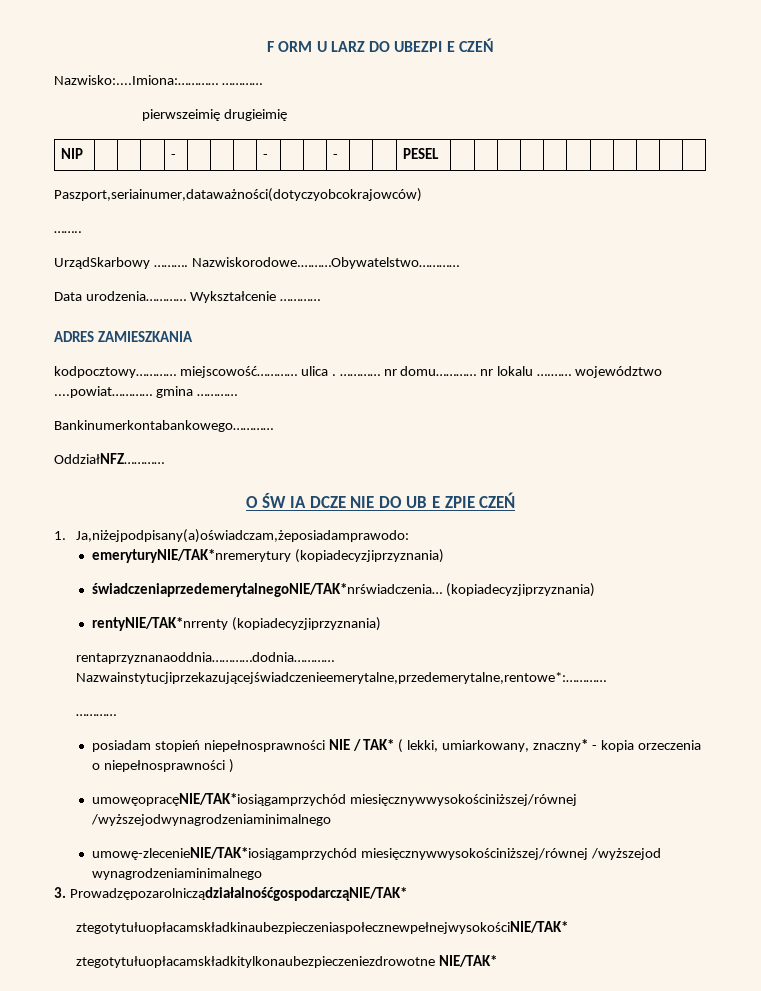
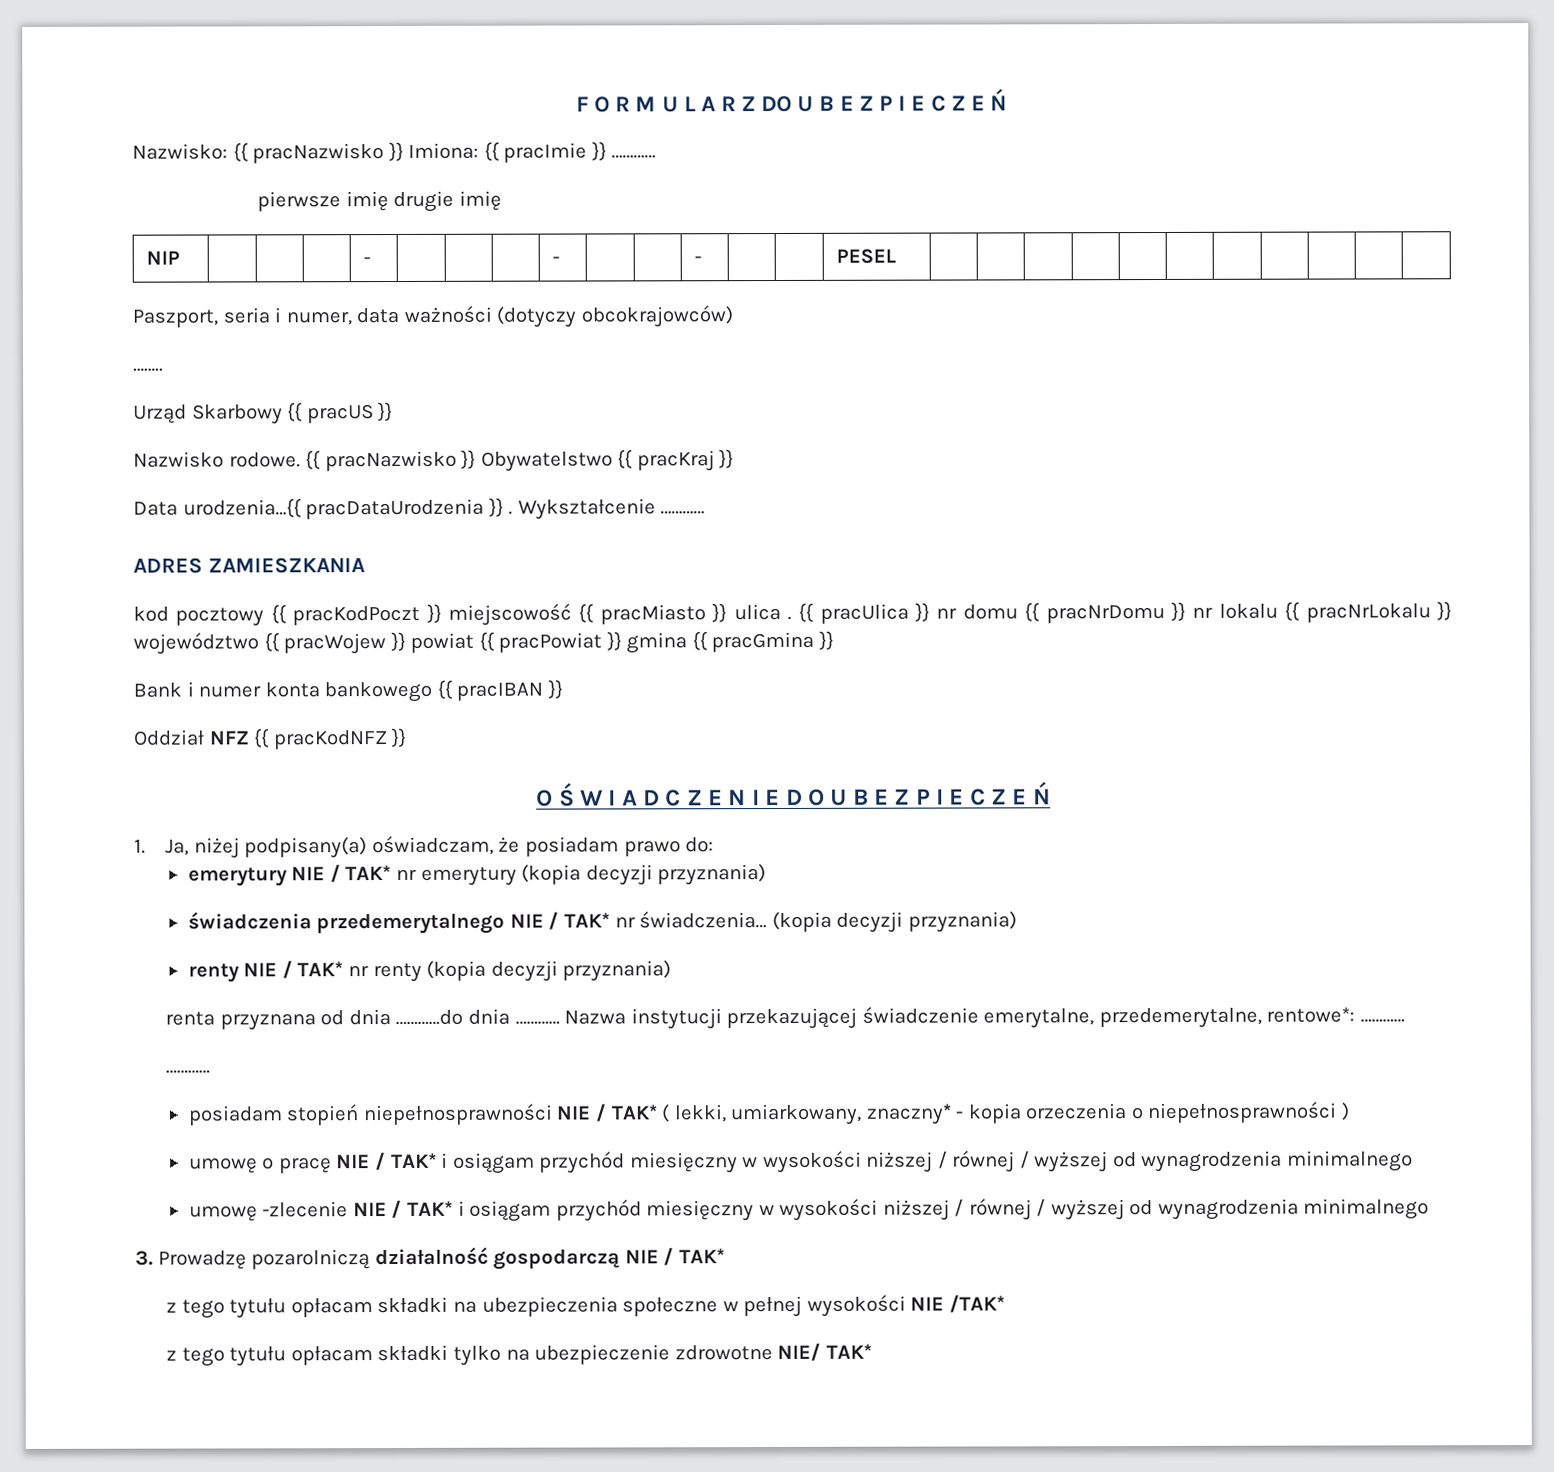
- F ORM U LARZ DO UBEZPI E CZEŃ
- Nazwisko:....Imiona:………… …………
- pierwszeimię drugieimię
+ F O R M U L A R Z DO U B E Z P I E C Z E Ń
+ Nazwisko: {{ pracNazwisko }} Imiona: {{ pracImie }} …………
+ pierwsze imię drugie imię
- Paszport,seriainumer,dataważności(dotyczyobcokrajowców)
+ Paszport, seria i numer, data ważności (dotyczy obcokrajowców)
  ……..
- UrządSkarbowy ………. Nazwiskorodowe.………Obywatelstwo…………
- Data urodzenia………… Wykształcenie …………
+ Urząd Skarbowy {{ pracUS }}
+ Nazwisko rodowe. {{ pracNazwisko }} Obywatelstwo {{ pracKraj }}
+ Data urodzenia…{{ pracDataUrodzenia }} . Wykształcenie …………
  ADRES ZAMIESZKANIA
- kodpocztowy………… miejscowość………… ulica . ………… nr domu………… nr lokalu ….…… województwo ....powiat………… gmina …………
- Bankinumerkontabankowego…………
- OddziałNFZ…………
- O ŚW IA DCZE NIE DO UB E ZPIE CZEŃ
- 1. Ja,niżejpodpisany(a)oświadczam,żeposiadamprawodo:
- emeryturyNIE/TAK*nremerytury (kopiadecyzjiprzyznania)
- świadczeniaprzedemerytalnegoNIE/TAK*nrświadczenia… (kopiadecyzjiprzyznania)
- rentyNIE/TAK*nrrenty (kopiadecyzjiprzyznania)
- rentaprzyznanaoddnia…………dodnia………… Nazwainstytucjiprzekazującejświadczenieemerytalne,przedemerytalne,rentowe*:…………
+ kod pocztowy {{ pracKodPoczt }} miejscowość {{ pracMiasto }} ulica . {{ pracUlica }} nr domu {{ pracNrDomu }} nr lokalu {{ pracNrLokalu }} województwo {{ pracWojew }} powiat {{ pracPowiat }} gmina {{ pracGmina }}
+ Bank i numer konta bankowego {{ pracIBAN }}
+ Oddział NFZ {{ pracKodNFZ }}
+ O Ś W I A D C Z E N I E D O U B E Z P I E C Z E Ń
+ 1. Ja, niżej podpisany(a) oświadczam, że posiadam prawo do:
+ emerytury NIE / TAK* nr emerytury (kopia decyzji przyznania)
+ świadczenia przedemerytalnego NIE / TAK* nr świadczenia… (kopia decyzji przyznania)
+ renty NIE / TAK* nr renty (kopia decyzji przyznania)
+ renta przyznana od dnia …………do dnia ………… Nazwa instytucji przekazującej świadczenie emerytalne, przedemerytalne, rentowe*: …………
- umowęopracęNIE/TAK*iosiągamprzychód miesięcznywwysokościniższej/równej /wyższejodwynagrodzeniaminimalnego
- umowę-zlecenieNIE/TAK*iosiągamprzychód miesięcznywwysokościniższej/równej /wyższejod wynagrodzeniaminimalnego
- 3. ProwadzępozarolnicządziałalnośćgospodarcząNIE/TAK*
- ztegotytułuopłacamskładkinaubezpieczeniaspołecznewpełnejwysokościNIE/TAK*
- ztegotytułuopłacamskładkitylkonaubezpieczeniezdrowotne NIE/TAK*
+ umowę o pracę NIE / TAK* i osiągam przychód miesięczny w wysokości niższej / równej / wyższej od wynagrodzenia minimalnego
+ umowę -zlecenie NIE / TAK* i osiągam przychód miesięczny w wysokości niższej / równej / wyższej od wynagrodzenia minimalnego
+ 3. Prowadzę pozarolniczą działalność gospodarczą NIE / TAK*
+ z tego tytułu opłacam składki na ubezpieczenia społeczne w pełnej wysokości NIE /TAK*
+ z tego tytułu opłacam składki tylko na ubezpieczenie zdrowotne NIE/ TAK*

